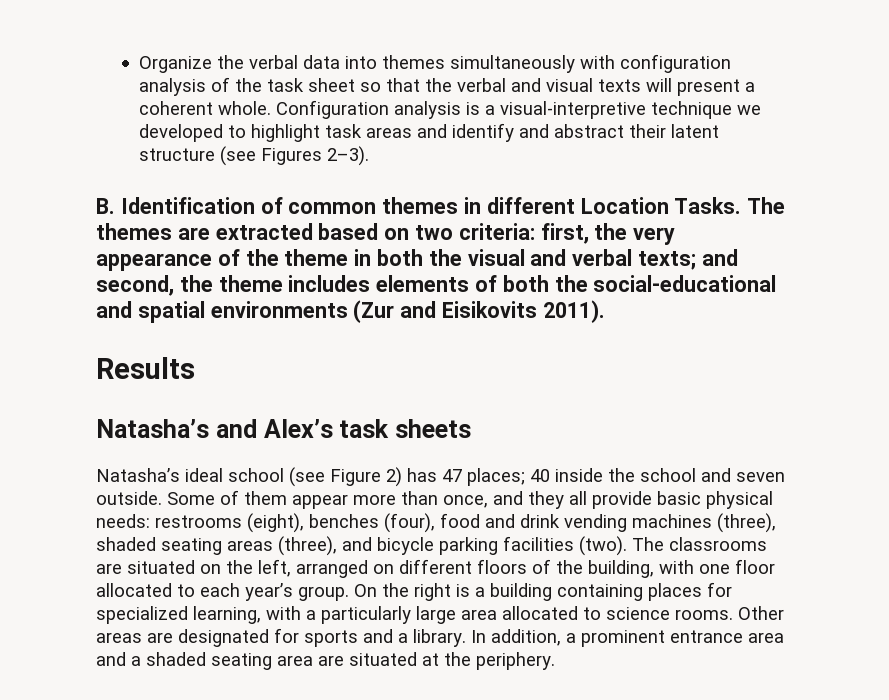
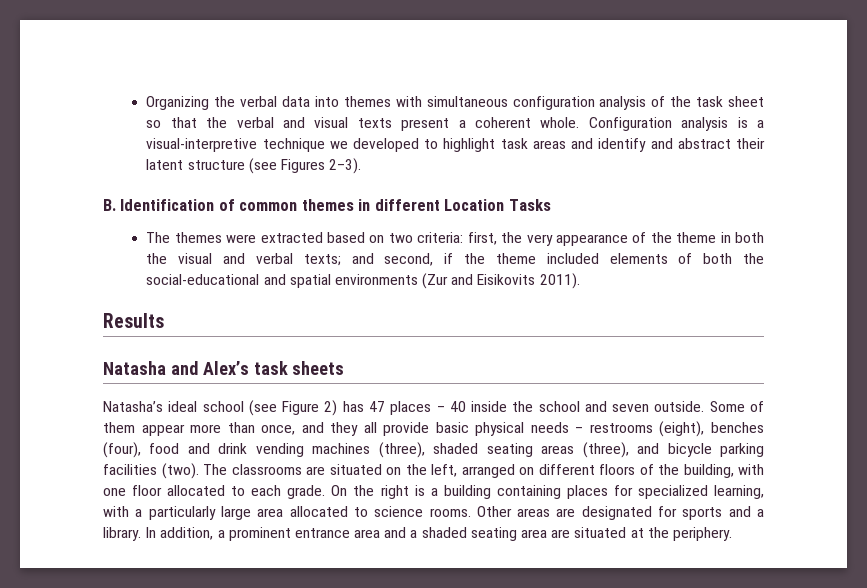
- Organize the verbal data into themes simultaneously with configuration analysis of the task sheet so that the verbal and visual texts will present a coherent whole.
+ Organizing the verbal data into themes with simultaneous configuration analysis of the task sheet so that the verbal and visual texts present a coherent whole.
- B. Identification of common themes in different Location Tasks. The themes are extracted based on two criteria: first, the very appearance of the theme in both the visual and verbal texts; and second, the theme includes elements of both the social-educational and spatial environments (Zur and Eisikovits 2011).
+ B. Identification of common themes in different Location Tasks
+ The themes were extracted based on two criteria: first, the very appearance of the theme in both the visual and verbal texts; and second, if the theme included elements of both the social-educational and spatial environments (Zur and Eisikovits 2011).
- Natasha’s and Alex’s task sheets
+ Natasha and Alex’s task sheets
- Natasha’s ideal school (see Figure 2) has 47 places; 40 inside the school and seven outside.
+ Natasha’s ideal school (see Figure 2) has 47 places – 40 inside the school and seven outside.
- Some of them appear more than once, and they all provide basic physical needs: restrooms (eight), benches (four), food and drink vending machines (three), shaded seating areas (three), and bicycle parking facilities (two).
+ Some of them appear more than once, and they all provide basic physical needs – restrooms (eight), benches (four), food and drink vending machines (three), shaded seating areas (three), and bicycle parking facilities (two).
- The classrooms are situated on the left, arranged on different floors of the building, with one floor allocated to each year’s group.
+ The classrooms are situated on the left, arranged on different floors of the building, with one floor allocated to each grade.

